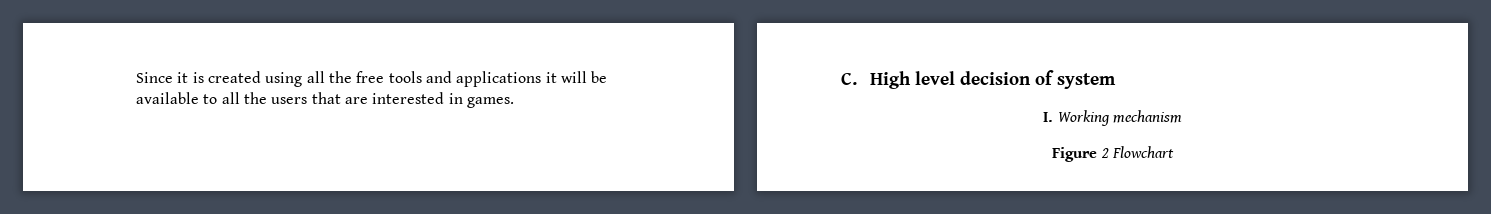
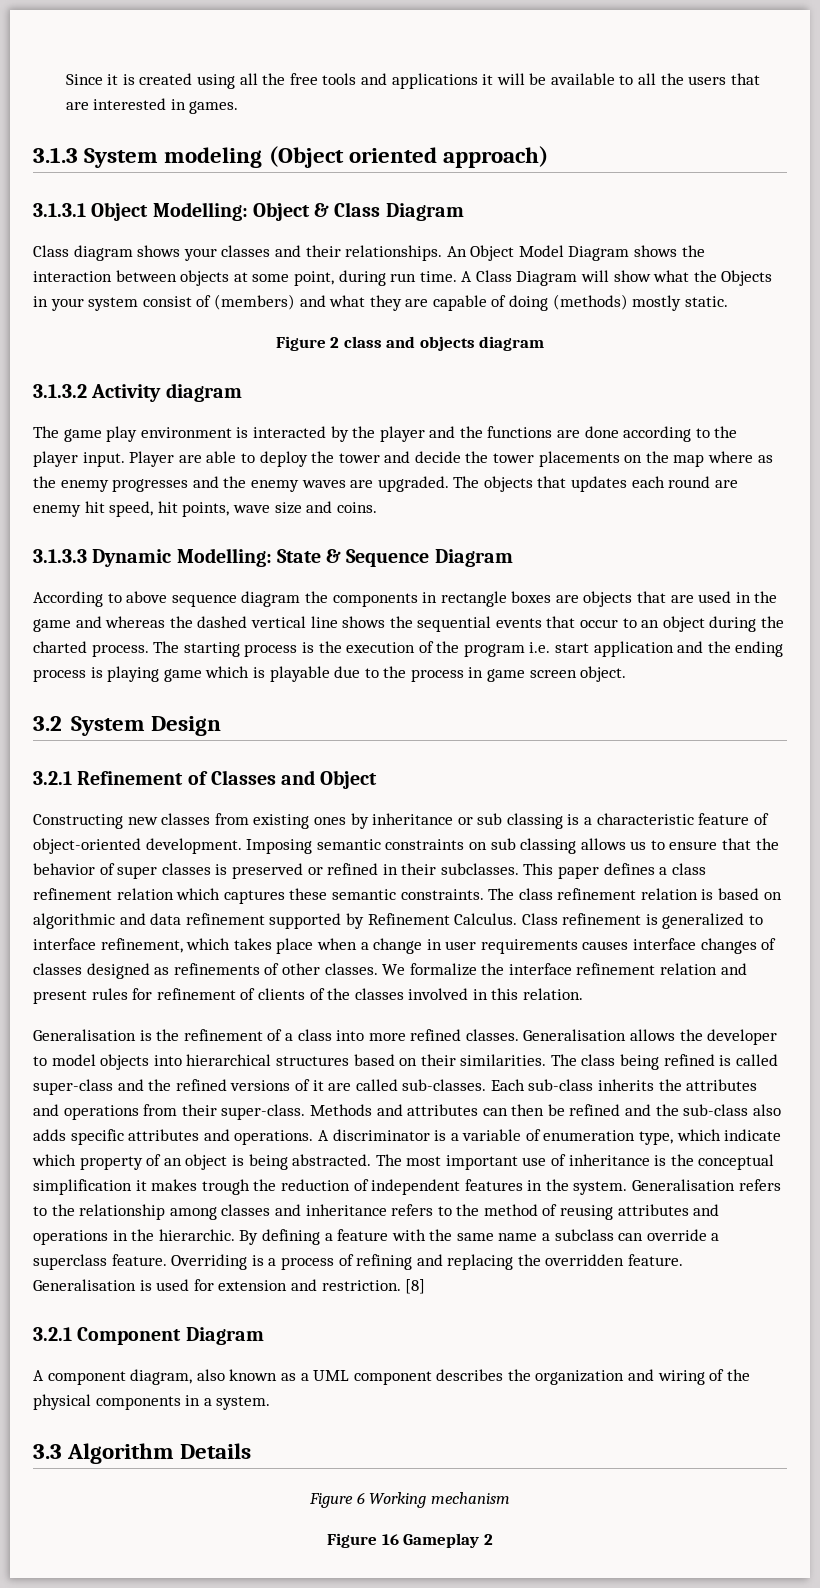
- C. High level decision of system
- I. Working mechanism
+ 3.1.3 System modeling (Object oriented approach)
+ 3.1.3.1 Object Modelling: Object & Class Diagram
+ Class diagram shows your classes and their relationships. An Object Model Diagram shows the interaction between objects at some point, during run time. A Class Diagram will show what the Objects in your system consist of (members) and what they are capable of doing (methods) mostly static.
+ Figure 2 class and objects diagram
+ 3.1.3.2 Activity diagram
+ The game play environment is interacted by the player and the functions are done according to the player input. Player are able to deploy the tower and decide the tower placements on the map where as the enemy progresses and the enemy waves are upgraded. The objects that updates each round are enemy hit speed, hit points, wave size and coins.
+ 3.1.3.3 Dynamic Modelling: State & Sequence Diagram
+ According to above sequence diagram the components in rectangle boxes are objects that are used in the game and whereas the dashed vertical line shows the sequential events that occur to an object during the charted process. The starting process is the execution of the program i.e. start application and the ending process is playing game which is playable due to the process in game screen object.
+ 3.2 System Design
+ 3.2.1 Refinement of Classes and Object
+ Constructing new classes from existing ones by inheritance or sub classing is a characteristic feature of object-oriented development. Imposing semantic constraints on sub classing allows us to ensure that the behavior of super classes is preserved or refined in their subclasses. This paper defines a class refinement relation which captures these semantic constraints. The class refinement relation is based on algorithmic and data refinement supported by Refinement Calculus. Class refinement is generalized to interface refinement, which takes place when a change in user requirements causes interface changes of classes designed as refinements of other classes. We formalize the interface refinement relation and present rules for refinement of clients of the classes involved in this relation.
+ Generalisation is the refinement of a class into more refined classes. Generalisation allows the developer to model objects into hierarchical structures based on their similarities. The class being refined is called super-class and the refined versions of it are called sub-classes. Each sub-class inherits the attributes and operations from their super-class. Methods and attributes can then be refined and the sub-class also adds specific attributes and operations. A discriminator is a variable of enumeration type, which indicate which property of an object is being abstracted. The most important use of inheritance is the conceptual simplification it makes trough the reduction of independent features in the system. Generalisation refers to the relationship among classes and inheritance refers to the method of reusing attributes and operations in the hierarchic. By defining a feature with the same name a subclass can override a superclass feature. Overriding is a process of refining and replacing the overridden feature. Generalisation is used for extension and restriction. [8]
+ 3.2.1 Component Diagram
+ A component diagram, also known as a UML component describes the organization and wiring of the physical components in a system.
+ 3.3 Algorithm Details
+ Figure 6 Working mechanism
- Figure 2 Flowchart
+ Figure 16 Gameplay 2

